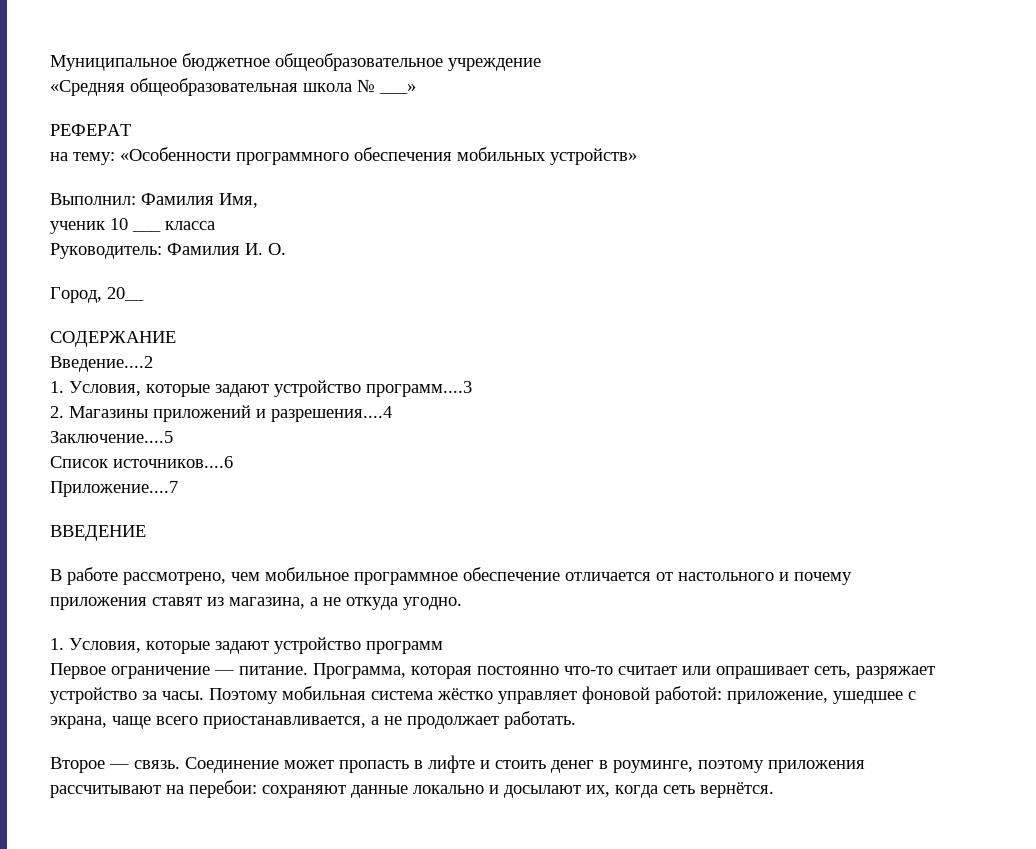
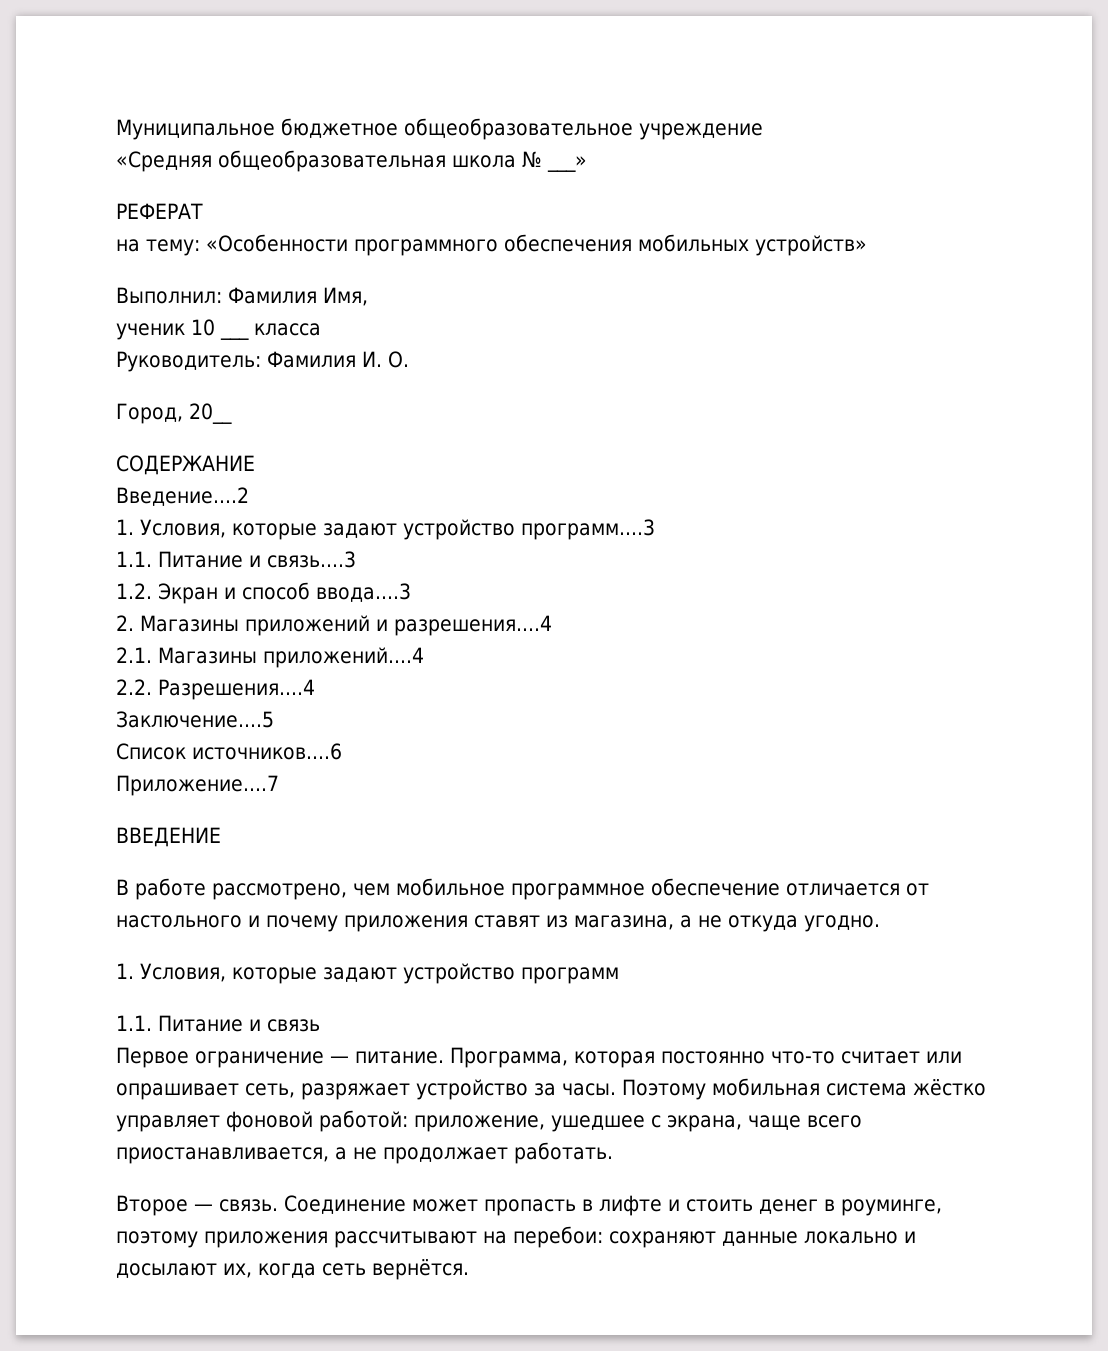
+ 1.1. Питание и связь....3
+ 1.2. Экран и способ ввода....3
+ 2.1. Магазины приложений....4
+ 2.2. Разрешения....4
+ 1.1. Питание и связь

